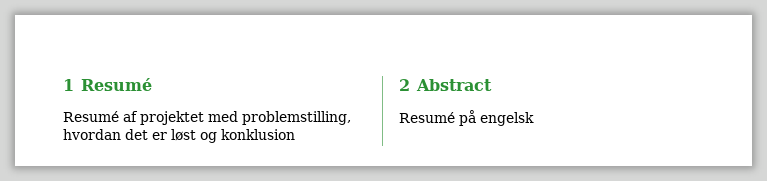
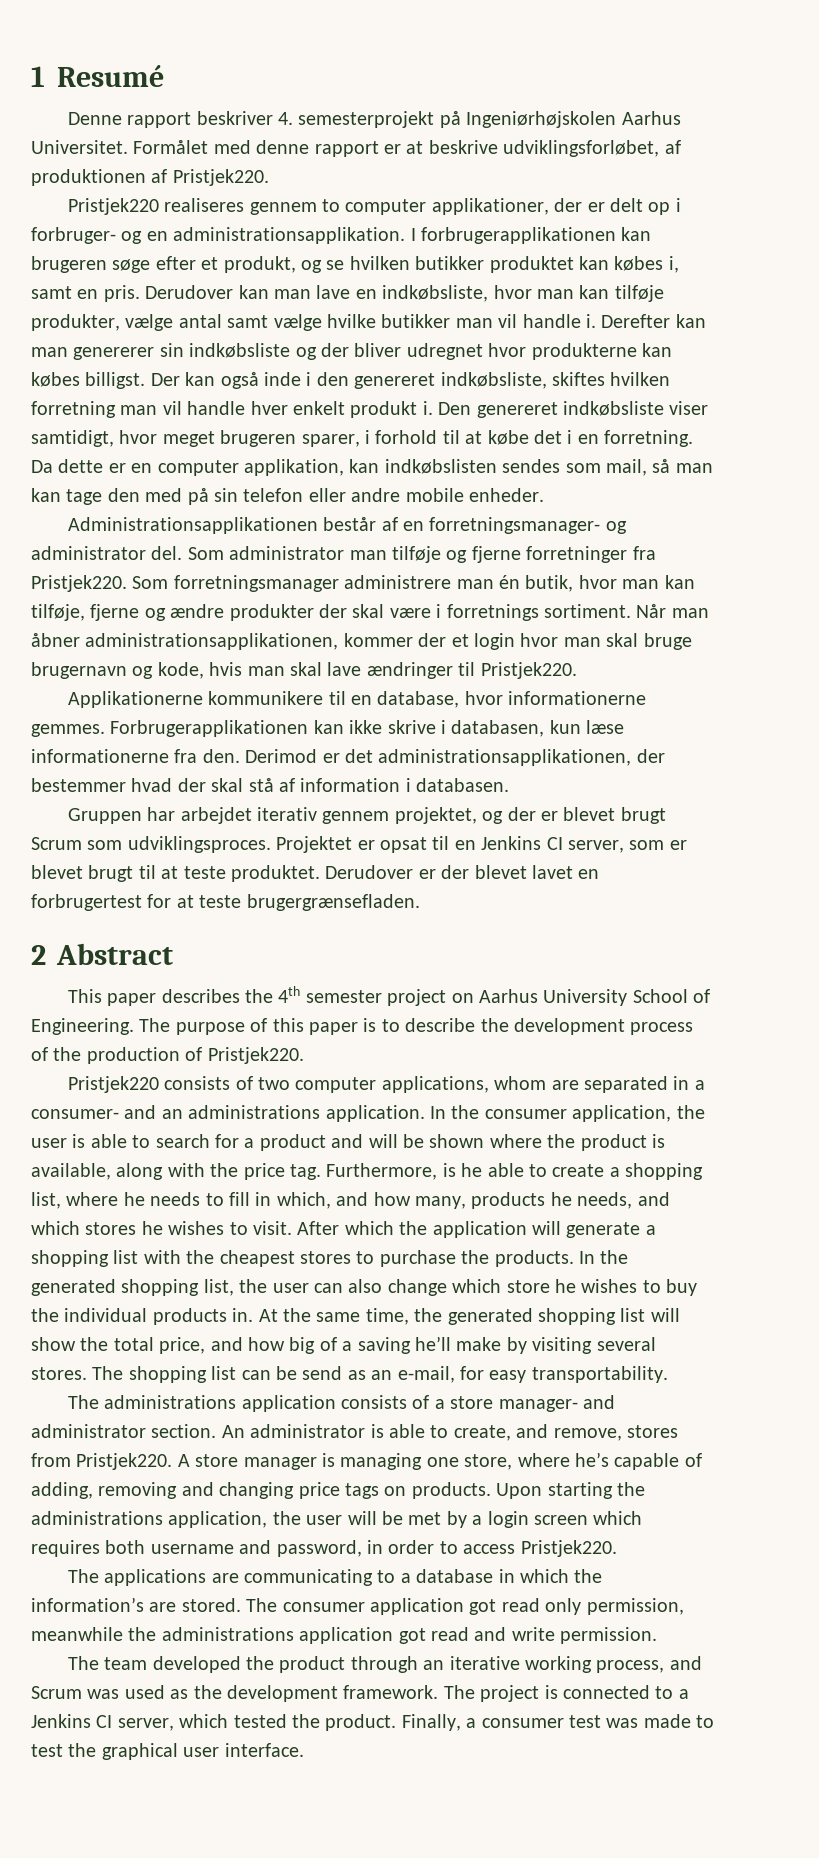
- Resumé af projektet med problemstilling, hvordan det er løst og konklusion
+ Denne rapport beskriver 4. semesterprojekt på Ingeniørhøjskolen Aarhus Universitet. Formålet med denne rapport er at beskrive udviklingsforløbet, af produktionen af Pristjek220.
+ Pristjek220 realiseres gennem to computer applikationer, der er delt op i forbruger- og en administrationsapplikation. I forbrugerapplikationen kan brugeren søge efter et produkt, og se hvilken butikker produktet kan købes i, samt en pris. Derudover kan man lave en indkøbsliste, hvor man kan tilføje produkter, vælge antal samt vælge hvilke butikker man vil handle i. Derefter kan man genererer sin indkøbsliste og der bliver udregnet hvor produkterne kan købes billigst. Der kan også inde i den genereret indkøbsliste, skiftes hvilken forretning man vil handle hver enkelt produkt i. Den genereret indkøbsliste viser samtidigt, hvor meget brugeren sparer, i forhold til at købe det i en forretning. Da dette er en computer applikation, kan indkøbslisten sendes som mail, så man kan tage den med på sin telefon eller andre mobile enheder.
+ Administrationsapplikationen består af en forretningsmanager- og administrator del. Som administrator man tilføje og fjerne forretninger fra Pristjek220. Som forretningsmanager administrere man én butik, hvor man kan tilføje, fjerne og ændre produkter der skal være i forretnings sortiment. Når man åbner administrationsapplikationen, kommer der et login hvor man skal bruge brugernavn og kode, hvis man skal lave ændringer til Pristjek220.
+ Applikationerne kommunikere til en database, hvor informationerne gemmes. Forbrugerapplikationen kan ikke skrive i databasen, kun læse informationerne fra den. Derimod er det administrationsapplikationen, der bestemmer hvad der skal stå af information i databasen.
+ Gruppen har arbejdet iterativ gennem projektet, og der er blevet brugt Scrum som udviklingsproces. Projektet er opsat til en Jenkins CI server, som er blevet brugt til at teste produktet. Derudover er der blevet lavet en forbrugertest for at teste brugergrænsefladen.
  2 Abstract
- Resumé på engelsk
+ This paper describes the 4th semester project on Aarhus University School of Engineering. The purpose of this paper is to describe the development process of the production of Pristjek220.
+ Pristjek220 consists of two computer applications, whom are separated in a consumer- and an administrations application. In the consumer application, the user is able to search for a product and will be shown where the product is available, along with the price tag. Furthermore, is he able to create a shopping list, where he needs to fill in which, and how many, products he needs, and which stores he wishes to visit. After which the application will generate a shopping list with the cheapest stores to purchase the products. In the generated shopping list, the user can also change which store he wishes to buy the individual products in. At the same time, the generated shopping list will show the total price, and how big of a saving he’ll make by visiting several stores. The shopping list can be send as an e-mail, for easy transportability.
+ The administrations application consists of a store manager- and administrator section. An administrator is able to create, and remove, stores from Pristjek220. A store manager is managing one store, where he’s capable of adding, removing and changing price tags on products. Upon starting the administrations application, the user will be met by a login screen which requires both username and password, in order to access Pristjek220.
+ The applications are communicating to a database in which the information’s are stored. The consumer application got read only permission, meanwhile the administrations application got read and write permission.
+ The team developed the product through an iterative working process, and Scrum was used as the development framework. The project is connected to a Jenkins CI server, which tested the product. Finally, a consumer test was made to test the graphical user interface.

